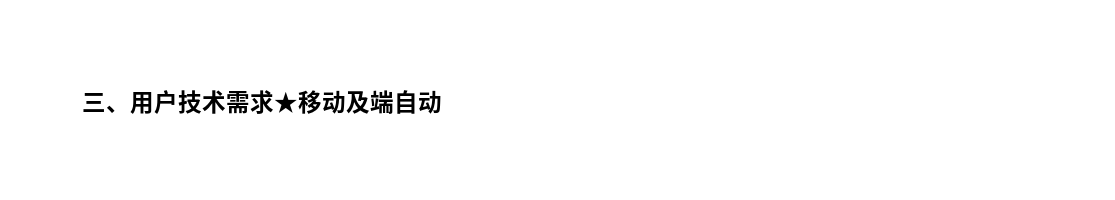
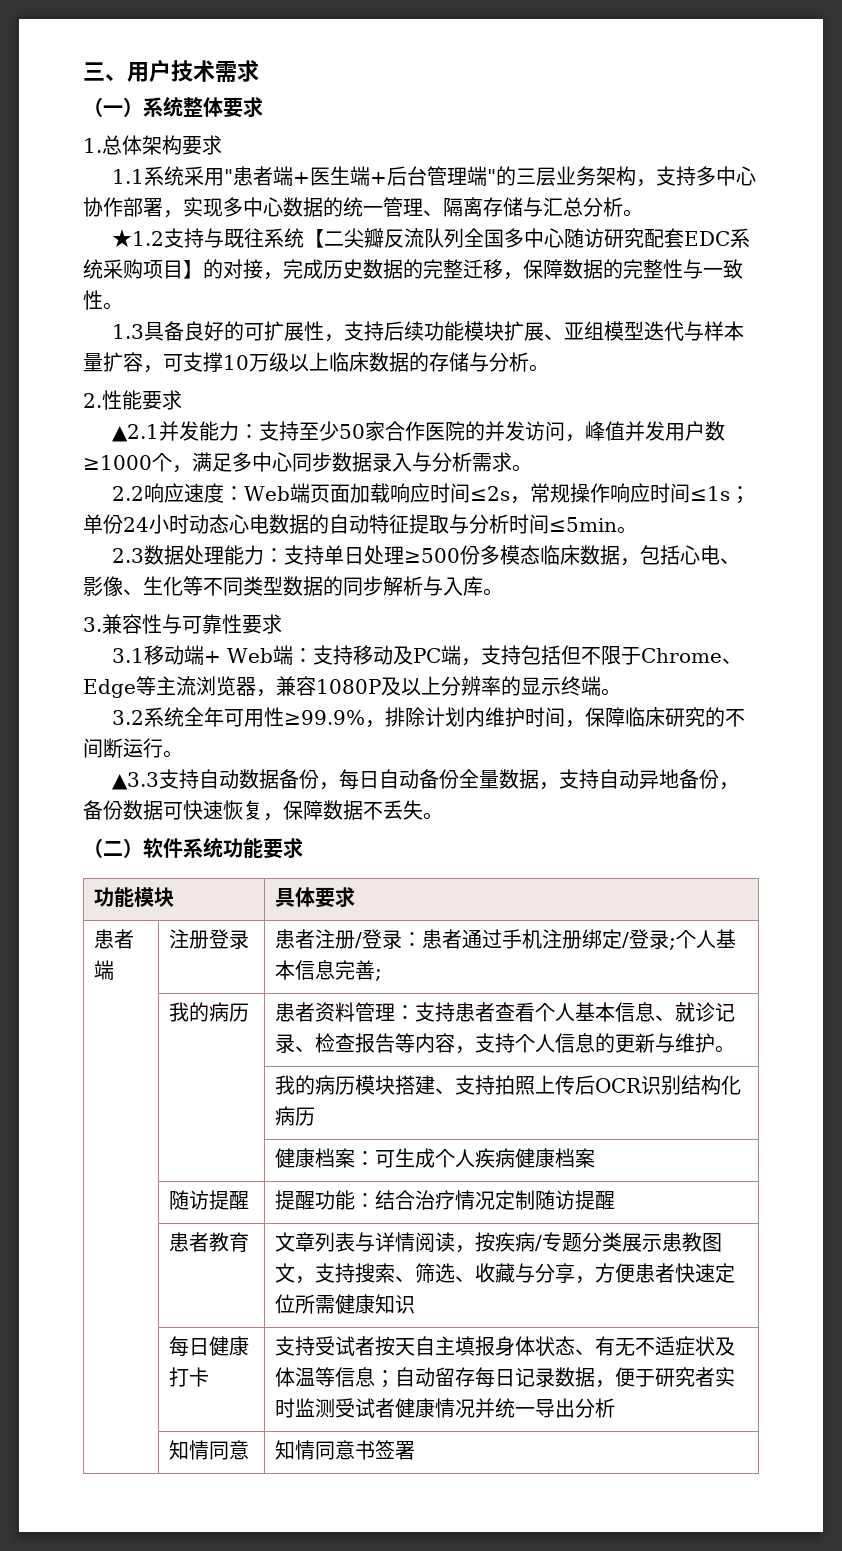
- 三、用户技术需求★移动及端自动
+ 三、用户技术需求
+ （一）系统整体要求
+ 1.总体架构要求
+ 1.1系统采用"患者端+医生端+后台管理端"的三层业务架构，支持多中心协作部署，实现多中心数据的统一管理、隔离存储与汇总分析。
+ ★1.2支持与既往系统【二尖瓣反流队列全国多中心随访研究配套EDC系统采购项目】的对接，完成历史数据的完整迁移，保障数据的完整性与一致性。
+ 1.3具备良好的可扩展性，支持后续功能模块扩展、亚组模型迭代与样本量扩容，可支撑10万级以上临床数据的存储与分析。
+ 2.性能要求
+ ▲2.1并发能力：支持至少50家合作医院的并发访问，峰值并发用户数≥1000个，满足多中心同步数据录入与分析需求。
+ 2.2响应速度：Web端页面加载响应时间≤2s，常规操作响应时间≤1s；单份24小时动态心电数据的自动特征提取与分析时间≤5min。
+ 2.3数据处理能力：支持单日处理≥500份多模态临床数据，包括心电、影像、生化等不同类型数据的同步解析与入库。
+ 3.兼容性与可靠性要求
+ 3.1移动端+ Web端：支持移动及PC端，支持包括但不限于Chrome、Edge等主流浏览器，兼容1080P及以上分辨率的显示终端。
+ 3.2系统全年可用性≥99.9%，排除计划内维护时间，保障临床研究的不间断运行。
+ ▲3.3支持自动数据备份，每日自动备份全量数据，支持自动异地备份，备份数据可快速恢复，保障数据不丢失。
+ （二）软件系统功能要求
+ 功能模块 | 具体要求
+ 患者端 | 注册登录 | 患者注册/登录：患者通过手机注册绑定/登录;个人基本信息完善;
+ | 我的病历 | 患者资料管理：支持患者查看个人基本信息、就诊记录、检查报告等内容，支持个人信息的更新与维护。
+ | | 我的病历模块搭建、支持拍照上传后OCR识别结构化病历
+ | | 健康档案：可生成个人疾病健康档案
+ | 随访提醒 | 提醒功能：结合治疗情况定制随访提醒
+ | 患者教育 | 文章列表与详情阅读，按疾病/专题分类展示患教图文，支持搜索、筛选、收藏与分享，方便患者快速定位所需健康知识
+ | 每日健康打卡 | 支持受试者按天自主填报身体状态、有无不适症状及体温等信息；自动留存每日记录数据，便于研究者实时监测受试者健康情况并统一导出分析
+ | 知情同意 | 知情同意书签署

